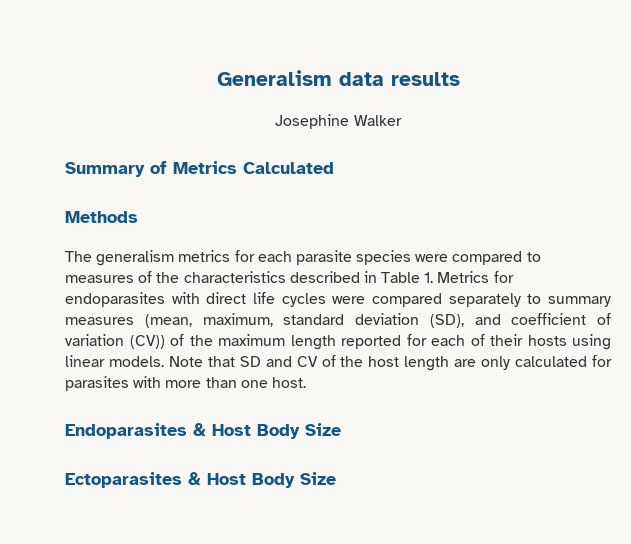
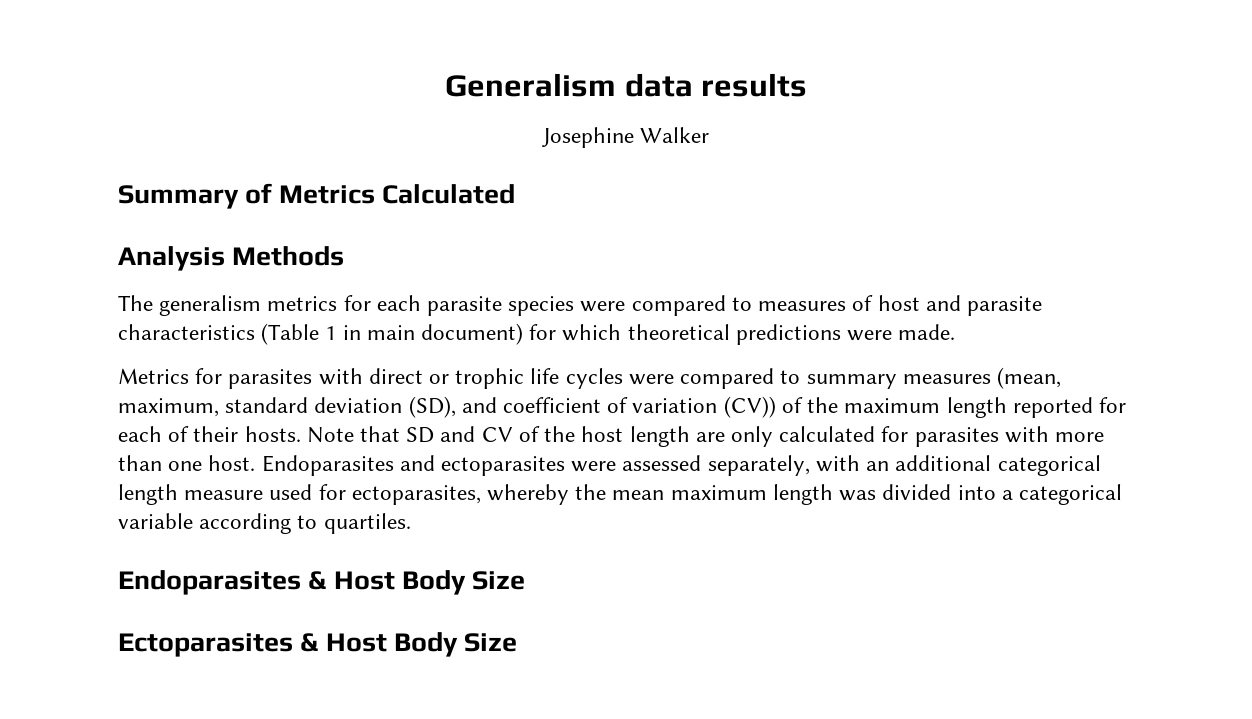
- Methods
+ Analysis Methods
- The generalism metrics for each parasite species were compared to measures of the characteristics described in Table 1. Metrics for endoparasites with direct life cycles were compared separately to summary measures (mean, maximum, standard deviation (SD), and coefficient of variation (CV)) of the maximum length reported for each of their hosts using linear models.
+ The generalism metrics for each parasite species were compared to measures of host and parasite characteristics (Table 1 in main document) for which theoretical predictions were made.
+ Metrics for parasites with direct or trophic life cycles were compared to summary measures (mean, maximum, standard deviation (SD), and coefficient of variation (CV)) of the maximum length reported for each of their hosts.
+ Endoparasites and ectoparasites were assessed separately, with an additional categorical length measure used for ectoparasites, whereby the mean maximum length was divided into a categorical variable according to quartiles.

